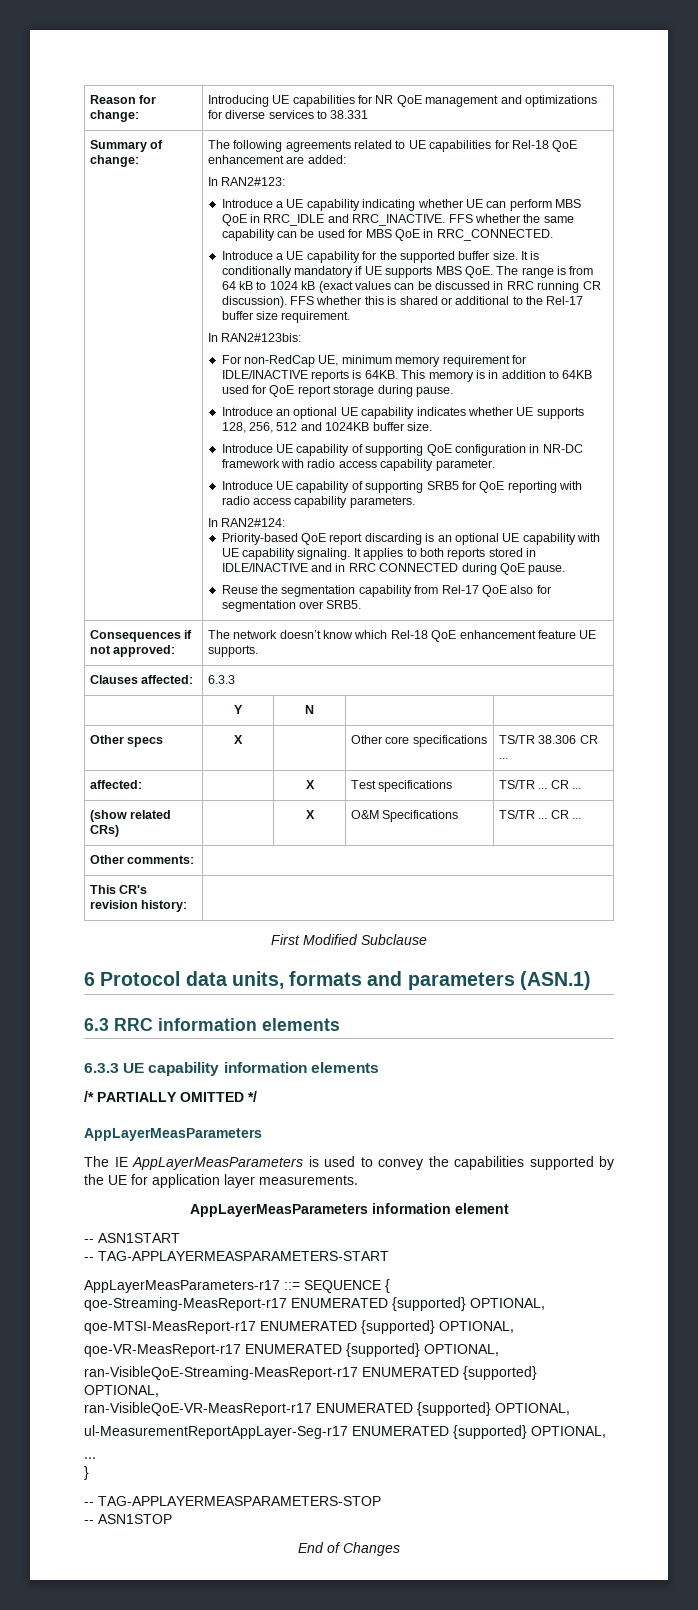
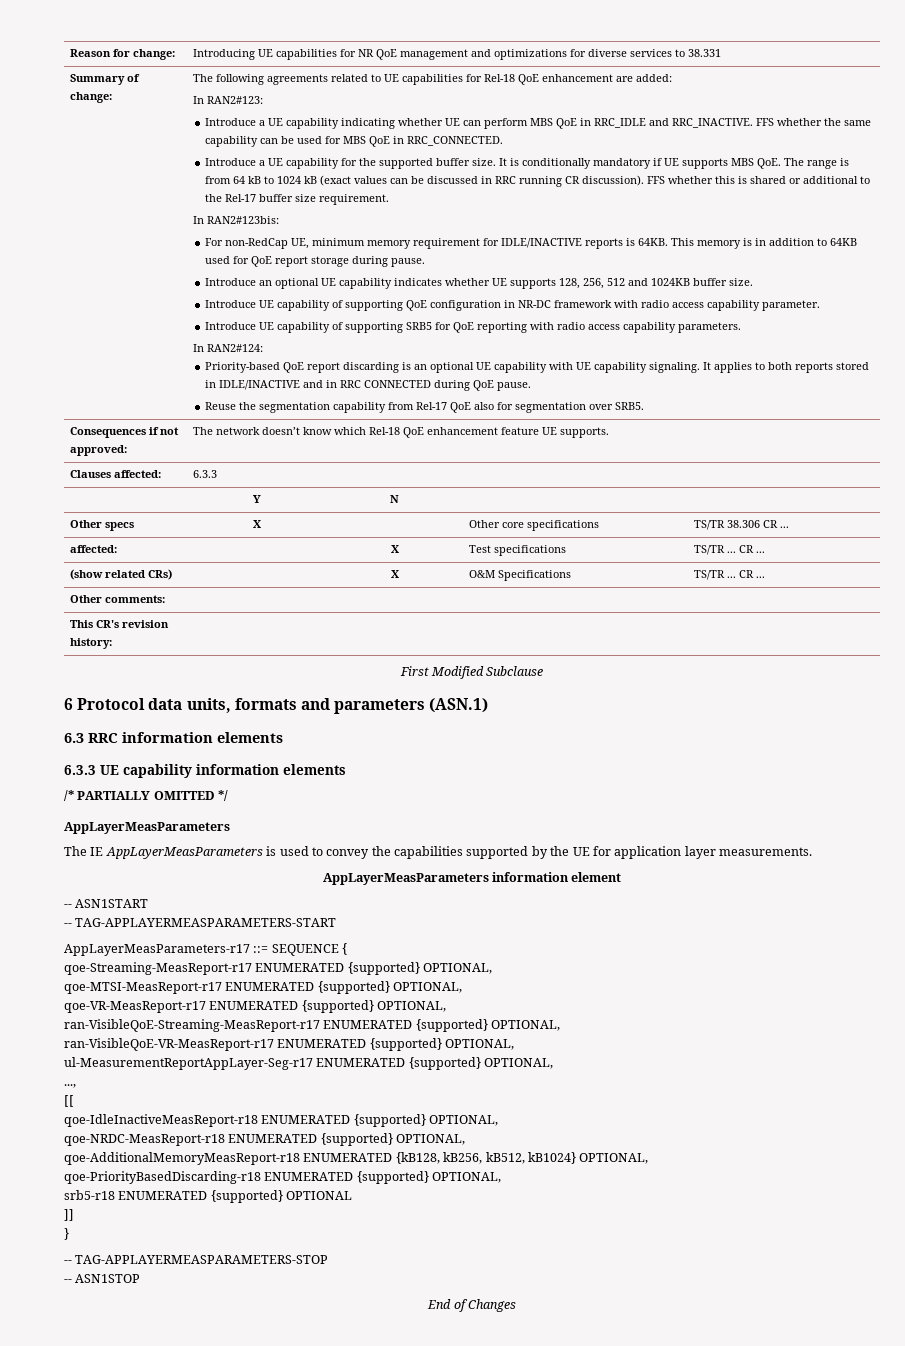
  ul-MeasurementReportAppLayer-Seg-r17 ENUMERATED {supported} OPTIONAL,
- ...
+ ...,
+ [[
+ qoe-IdleInactiveMeasReport-r18 ENUMERATED {supported} OPTIONAL,
+ qoe-NRDC-MeasReport-r18 ENUMERATED {supported} OPTIONAL,
+ qoe-AdditionalMemoryMeasReport-r18 ENUMERATED {kB128, kB256, kB512, kB1024} OPTIONAL,
+ qoe-PriorityBasedDiscarding-r18 ENUMERATED {supported} OPTIONAL,
+ srb5-r18 ENUMERATED {supported} OPTIONAL
+ ]]

